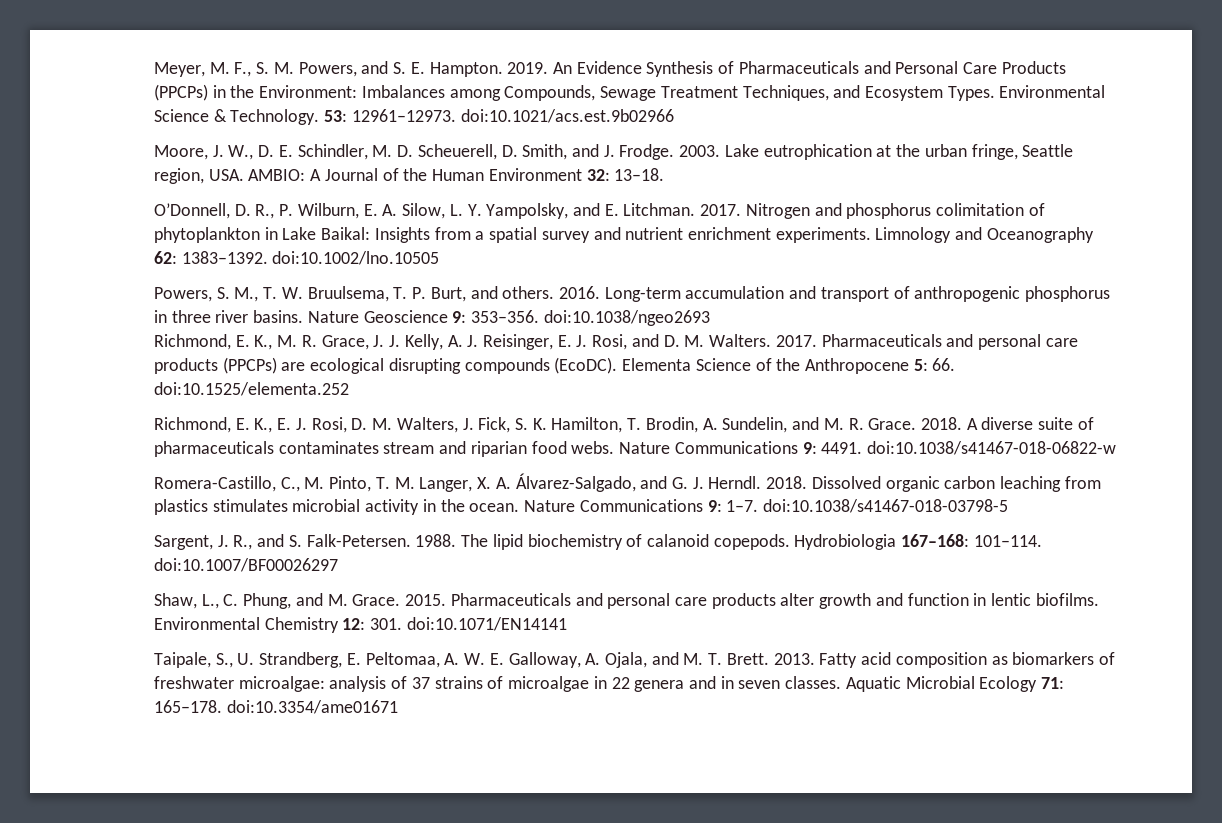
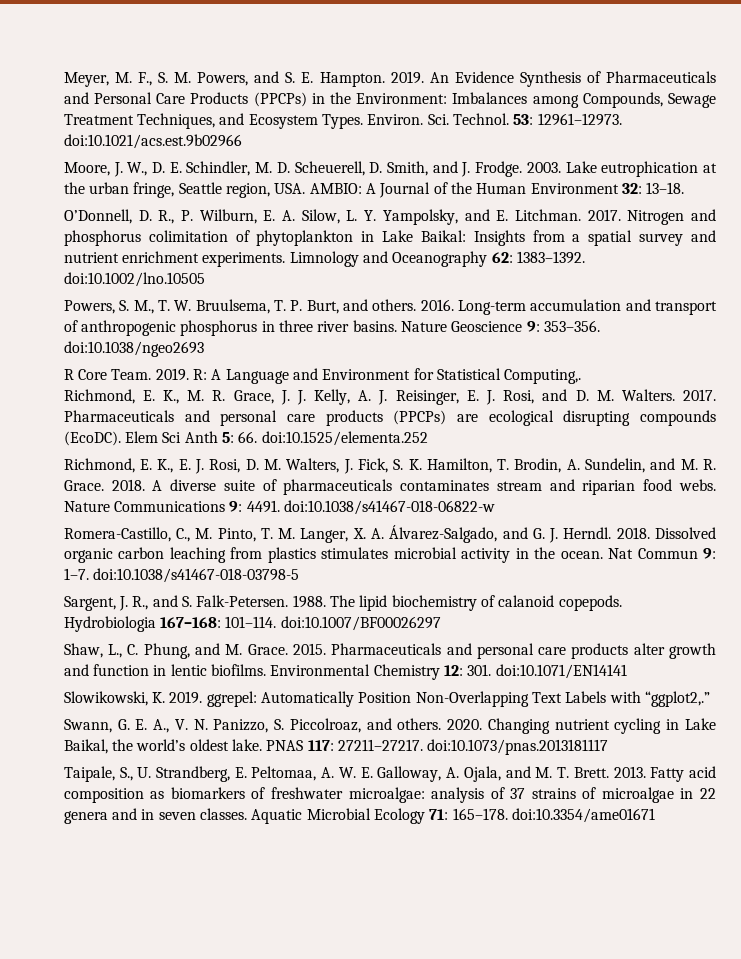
- Environmental Science & Technology.
+ Environ. Sci. Technol.
+ R Core Team. 2019. R: A Language and Environment for Statistical Computing,.
- Elementa Science of the Anthropocene 5: 66. doi:10.1525/elementa.252
+ Elem Sci Anth 5: 66. doi:10.1525/elementa.252
- Nature Communications 9: 1–7. doi:10.1038/s41467-018-03798-5
+ Nat Commun 9: 1–7. doi:10.1038/s41467-018-03798-5
+ Slowikowski, K. 2019. ggrepel: Automatically Position Non-Overlapping Text Labels with “ggplot2,.”
+ Swann, G. E. A., V. N. Panizzo, S. Piccolroaz, and others. 2020. Changing nutrient cycling in Lake Baikal, the world’s oldest lake. PNAS 117: 27211–27217. doi:10.1073/pnas.2013181117

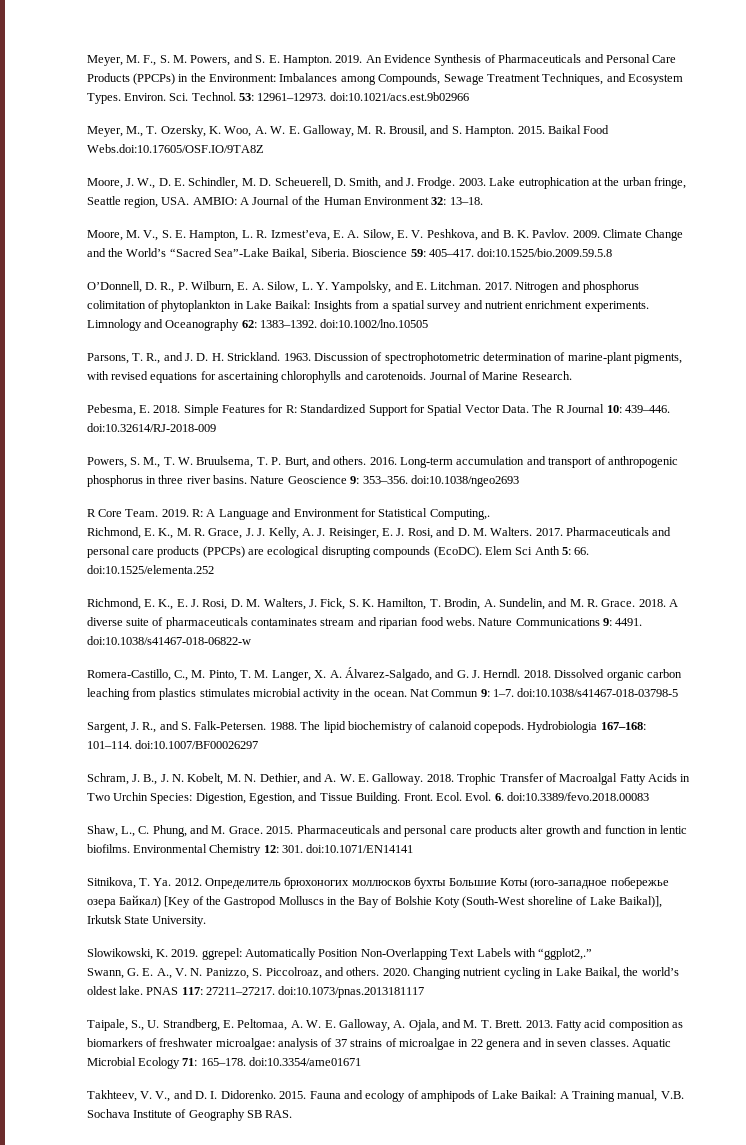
+ Meyer, M., T. Ozersky, K. Woo, A. W. E. Galloway, M. R. Brousil, and S. Hampton. 2015. Baikal Food Webs.doi:10.17605/OSF.IO/9TA8Z
+ Moore, M. V., S. E. Hampton, L. R. Izmest’eva, E. A. Silow, E. V. Peshkova, and B. K. Pavlov. 2009. Climate Change and the World’s “Sacred Sea”-Lake Baikal, Siberia. Bioscience 59: 405–417. doi:10.1525/bio.2009.59.5.8
+ Parsons, T. R., and J. D. H. Strickland. 1963. Discussion of spectrophotometric determination of marine-plant pigments, with revised equations for ascertaining chlorophylls and carotenoids. Journal of Marine Research.
+ Pebesma, E. 2018. Simple Features for R: Standardized Support for Spatial Vector Data. The R Journal 10: 439–446. doi:10.32614/RJ-2018-009
+ Schram, J. B., J. N. Kobelt, M. N. Dethier, and A. W. E. Galloway. 2018. Trophic Transfer of Macroalgal Fatty Acids in Two Urchin Species: Digestion, Egestion, and Tissue Building. Front. Ecol. Evol. 6. doi:10.3389/fevo.2018.00083
+ Sitnikova, T. Ya. 2012. Определитель брюхоногих моллюсков бухты Большие Коты (юго-западное побережье озера Байкал) [Key of the Gastropod Molluscs in the Bay of Bolshie Koty (South-West shoreline of Lake Baikal)], Irkutsk State University.
+ Takhteev, V. V., and D. I. Didorenko. 2015. Fauna and ecology of amphipods of Lake Baikal: A Training manual, V.B. Sochava Institute of Geography SB RAS.

